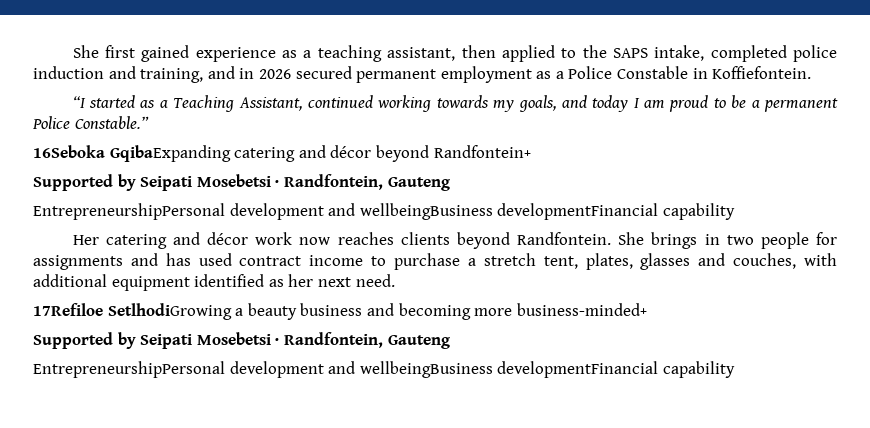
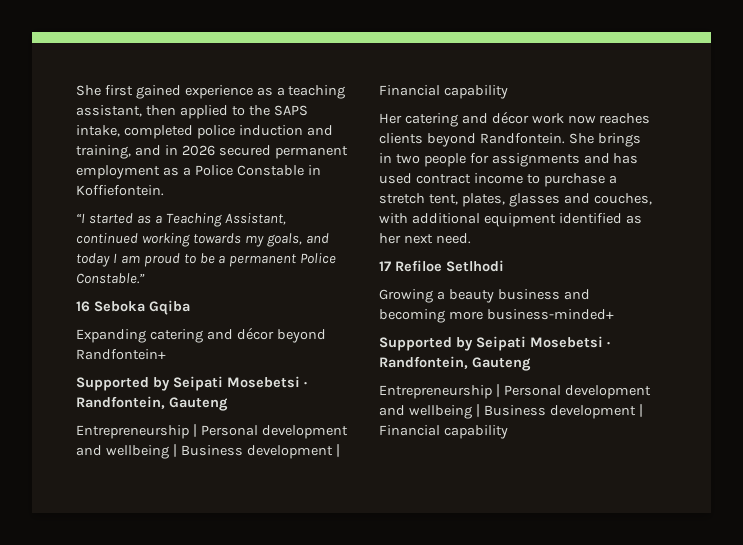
- 16Seboka GqibaExpanding catering and décor beyond Randfontein+
+ 16 Seboka Gqiba
+ Expanding catering and décor beyond Randfontein+
  Supported by Seipati Mosebetsi · Randfontein, Gauteng
- EntrepreneurshipPersonal development and wellbeingBusiness developmentFinancial capability
+ Entrepreneurship | Personal development and wellbeing | Business development | Financial capability
- 17Refiloe SetlhodiGrowing a beauty business and becoming more business-minded+
+ 17 Refiloe Setlhodi
+ Growing a beauty business and becoming more business-minded+
  Supported by Seipati Mosebetsi · Randfontein, Gauteng
- EntrepreneurshipPersonal development and wellbeingBusiness developmentFinancial capability
+ Entrepreneurship | Personal development and wellbeing | Business development | Financial capability

